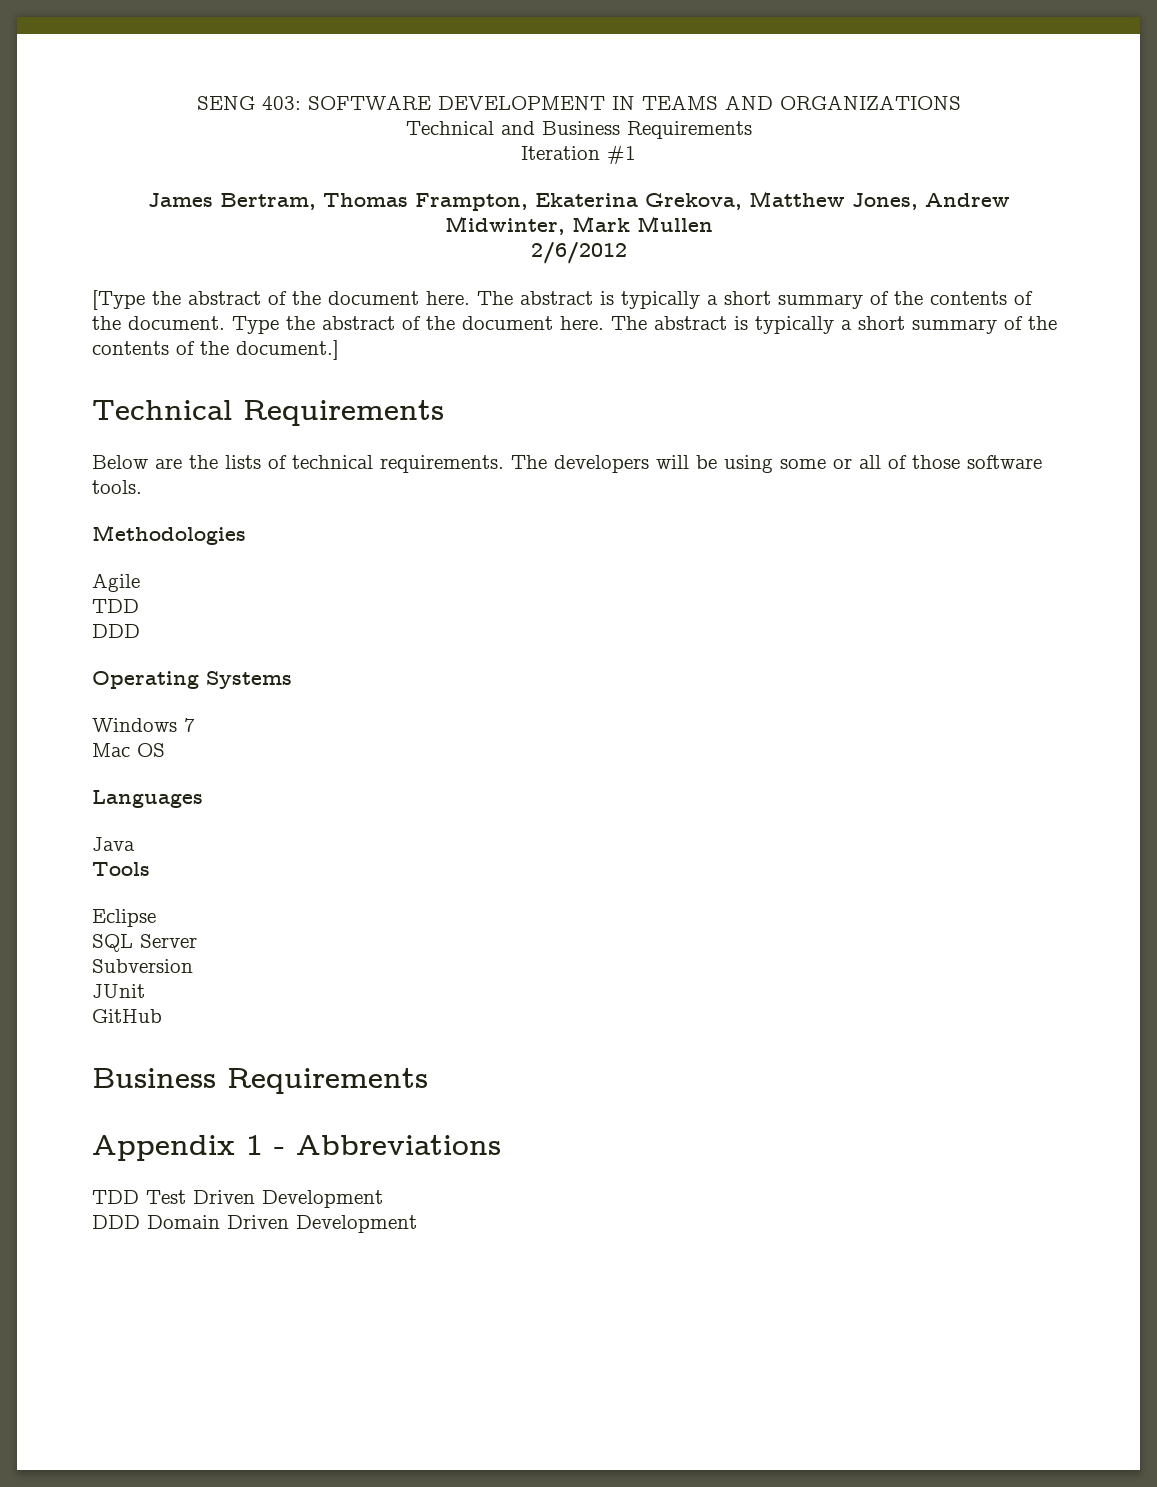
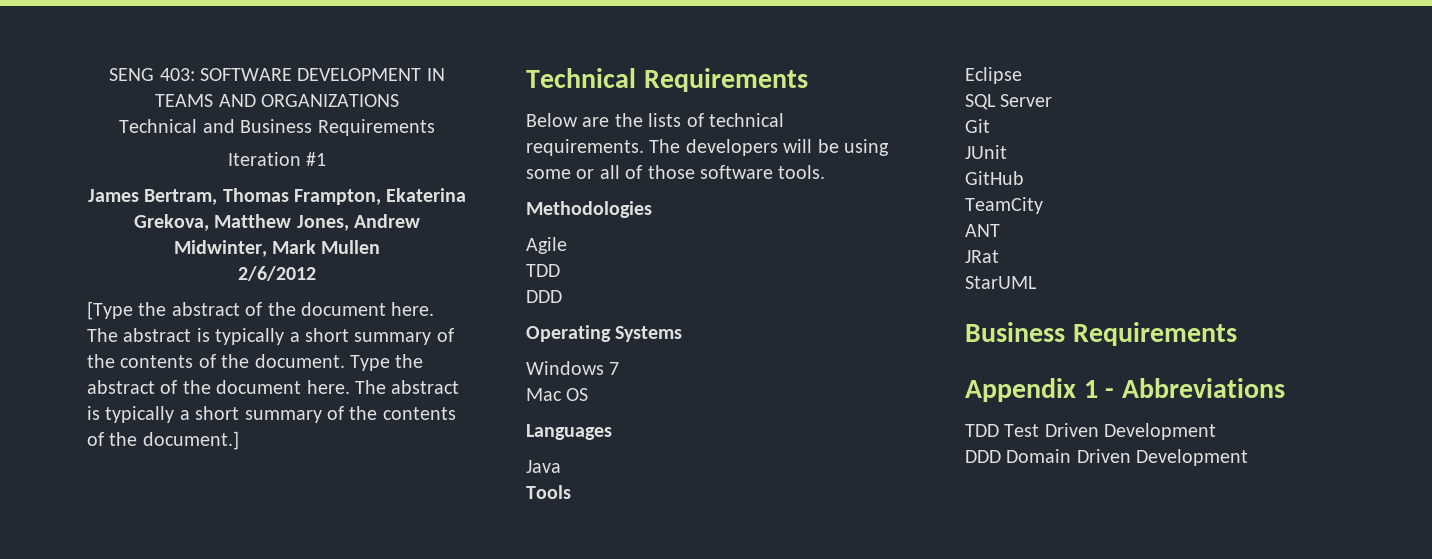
- Subversion
+ Git
+ TeamCity
+ ANT
+ JRat
+ StarUML

